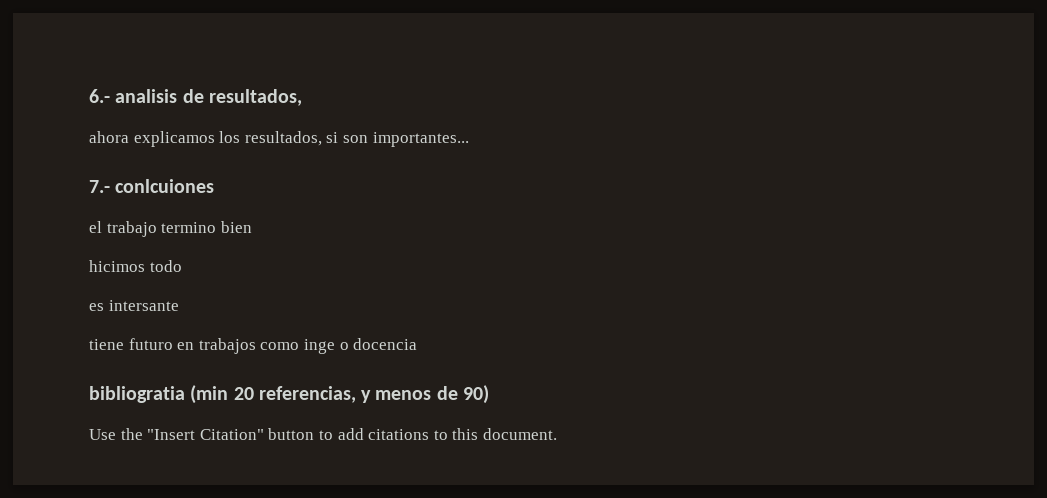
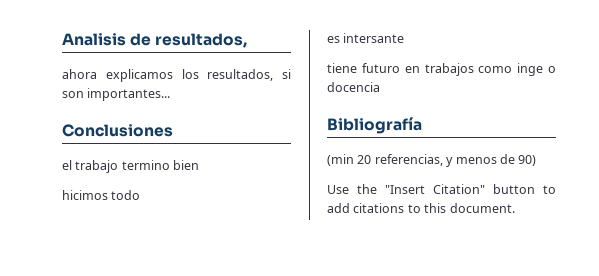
- 6.- analisis de resultados,
+ Analisis de resultados,
- 7.- conlcuiones
+ Conclusiones
- bibliogratia (min 20 referencias, y menos de 90)
+ Bibliografía
+ (min 20 referencias, y menos de 90)

